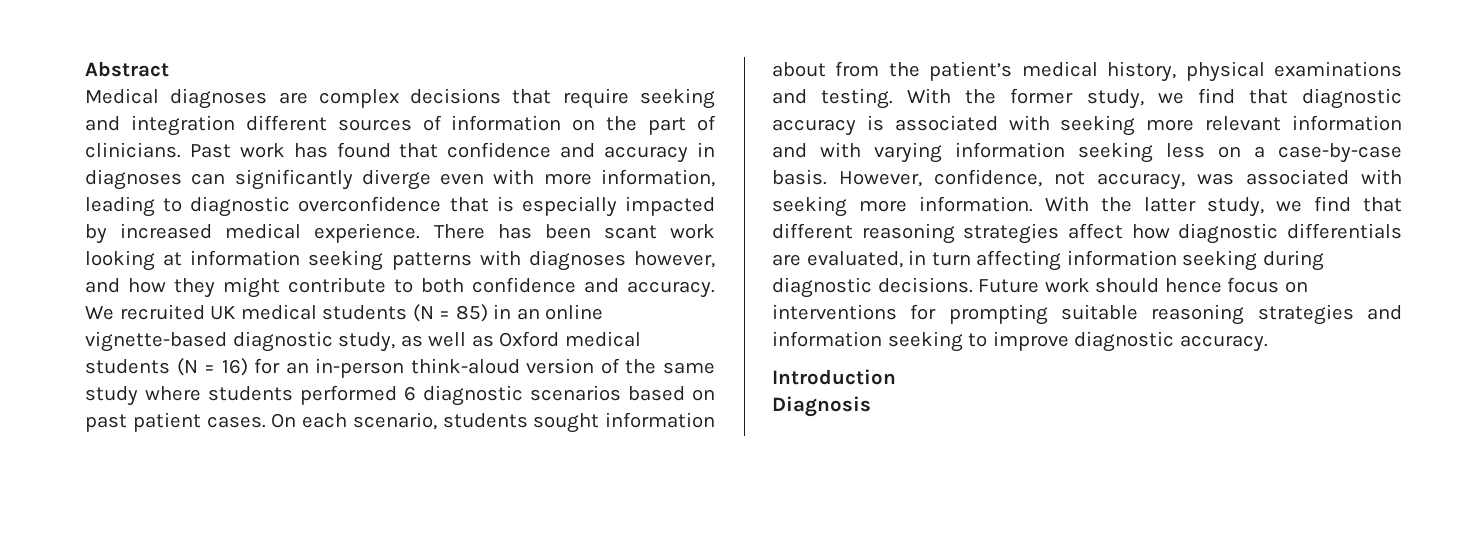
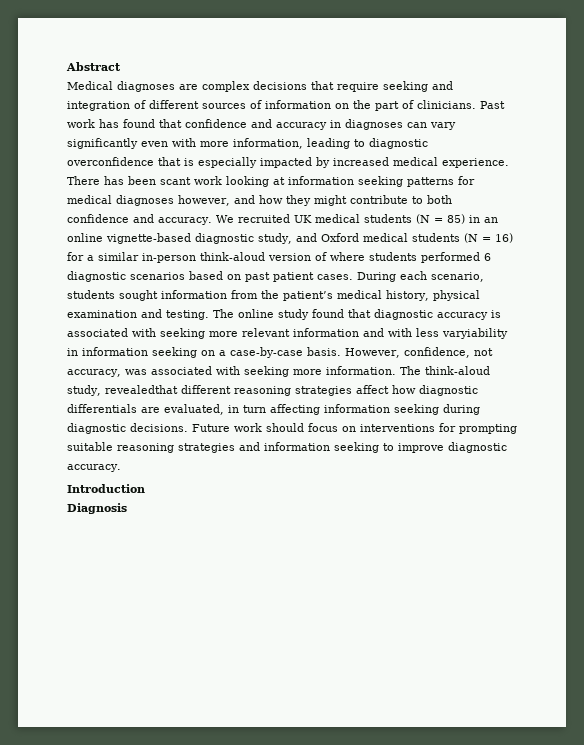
- Medical diagnoses are complex decisions that require seeking and integration different sources of information on the part of clinicians.
+ Medical diagnoses are complex decisions that require seeking and integration of different sources of information on the part of clinicians.
- Past work has found that confidence and accuracy in diagnoses can significantly diverge even with more information, leading to diagnostic overconfidence that is especially impacted by increased medical experience.
+ Past work has found that confidence and accuracy in diagnoses can vary significantly even with more information, leading to diagnostic overconfidence that is especially impacted by increased medical experience.
- There has been scant work looking at information seeking patterns with diagnoses however, and how they might contribute to both confidence and accuracy.
+ There has been scant work looking at information seeking patterns for medical diagnoses however, and how they might contribute to both confidence and accuracy.
- We recruited UK medical students (N = 85) in an online vignette-based diagnostic study, as well as Oxford medical students (N = 16) for an in-person think-aloud version of the same study where students performed 6 diagnostic scenarios based on past patient cases.
+ We recruited UK medical students (N = 85) in an online vignette-based diagnostic study, and Oxford medical students (N = 16) for a similar in-person think-aloud version of where students performed 6 diagnostic scenarios based on past patient cases.
- On each scenario, students sought information about from the patient’s medical history, physical examinations and testing.
+ During each scenario, students sought information from the patient’s medical history, physical examination and testing.
- With the former study, we find that diagnostic accuracy is associated with seeking more relevant information and with varying information seeking less on a case-by-case basis.
+ The online study found that diagnostic accuracy is associated with seeking more relevant information and with less varyiability in information seeking on a case-by-case basis.
- With the latter study, we find that different reasoning strategies affect how diagnostic differentials are evaluated, in turn affecting information seeking during diagnostic decisions.
+ The think-aloud study, revealedthat different reasoning strategies affect how diagnostic differentials are evaluated, in turn affecting information seeking during diagnostic decisions.
- Future work should hence focus on interventions for prompting suitable reasoning strategies and information seeking to improve diagnostic accuracy.
+ Future work should focus on interventions for prompting suitable reasoning strategies and information seeking to improve diagnostic accuracy.

